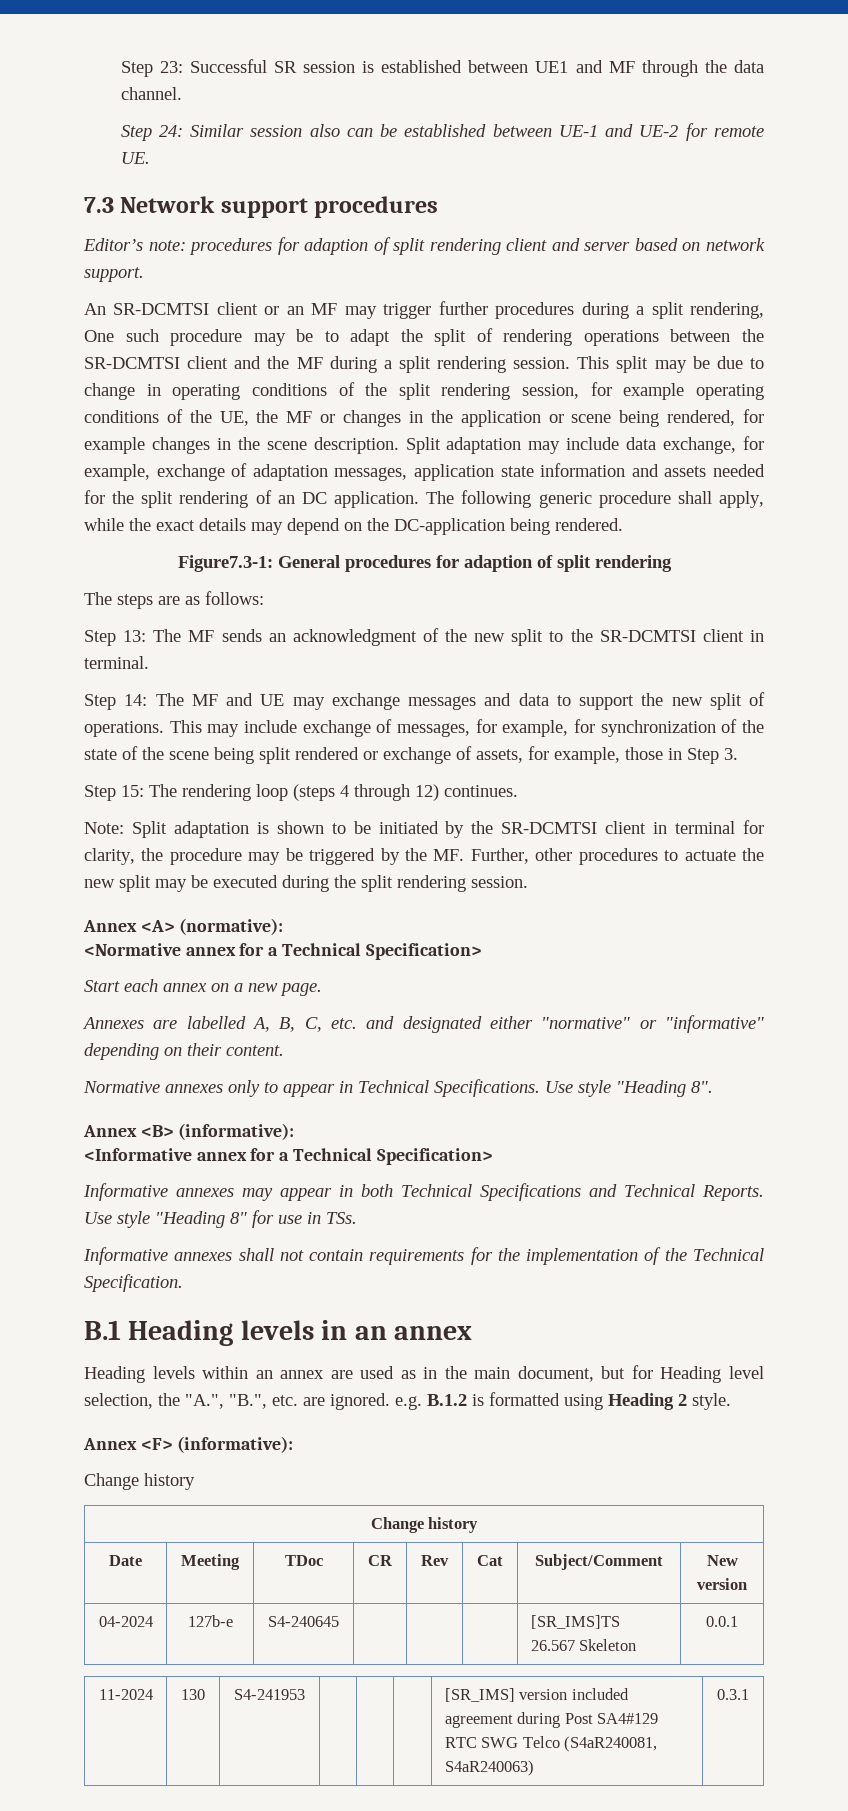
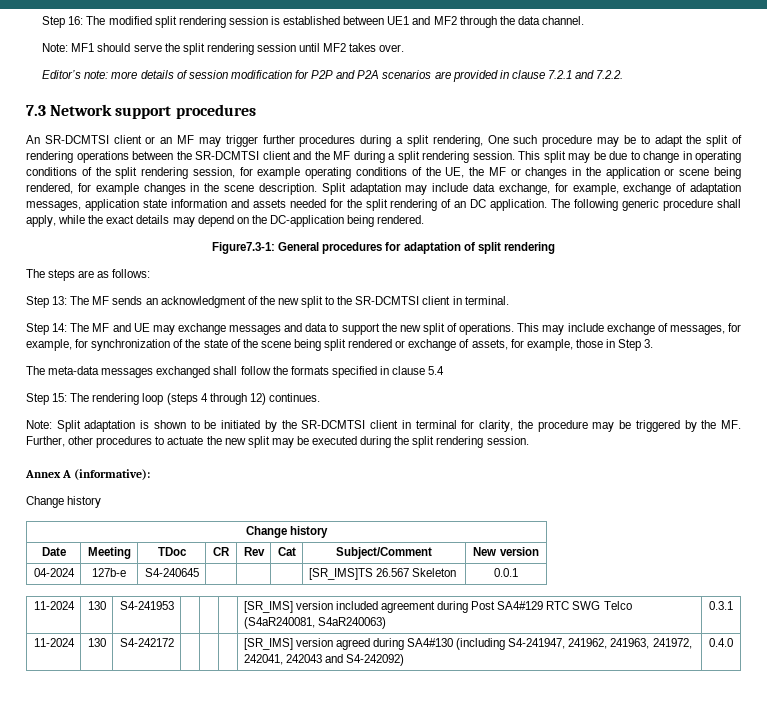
- Step 23: Successful SR session is established between UE1 and MF through the data channel.
+ Step 16: The modified split rendering session is established between UE1 and MF2 through the data channel.
- Step 24: Similar session also can be established between UE-1 and UE-2 for remote UE.
+ Note: MF1 should serve the split rendering session until MF2 takes over.
+ Editor’s note: more details of session modification for P2P and P2A scenarios are provided in clause 7.2.1 and 7.2.2.
  7.3 Network support procedures
- Editor’s note: procedures for adaption of split rendering client and server based on network support.
- Figure7.3-1: General procedures for adaption of split rendering
+ Figure7.3-1: General procedures for adaptation of split rendering
+ The meta-data messages exchanged shall follow the formats specified in clause 5.4
- Annex <A> (normative):
- <Normative annex for a Technical Specification>
- Start each annex on a new page.
- Annexes are labelled A, B, C, etc. and designated either "normative" or "informative" depending on their content.
- Normative annexes only to appear in Technical Specifications. Use style "Heading 8".
- Annex <B> (informative):
- <Informative annex for a Technical Specification>
- Informative annexes may appear in both Technical Specifications and Technical Reports. Use style "Heading 8" for use in TSs.
- Informative annexes shall not contain requirements for the implementation of the Technical Specification.
- B.1 Heading levels in an annex
- Heading levels within an annex are used as in the main document, but for Heading level selection, the "A.", "B.", etc. are ignored. e.g. B.1.2 is formatted using Heading 2 style.
- Annex <F> (informative):
+ Annex A (informative):
+ 11-2024 | 130 | S4-242172 | | | | [SR_IMS] version agreed during SA4#130 (including S4-241947, 241962, 241963, 241972, 242041, 242043 and S4-242092) | 0.4.0

